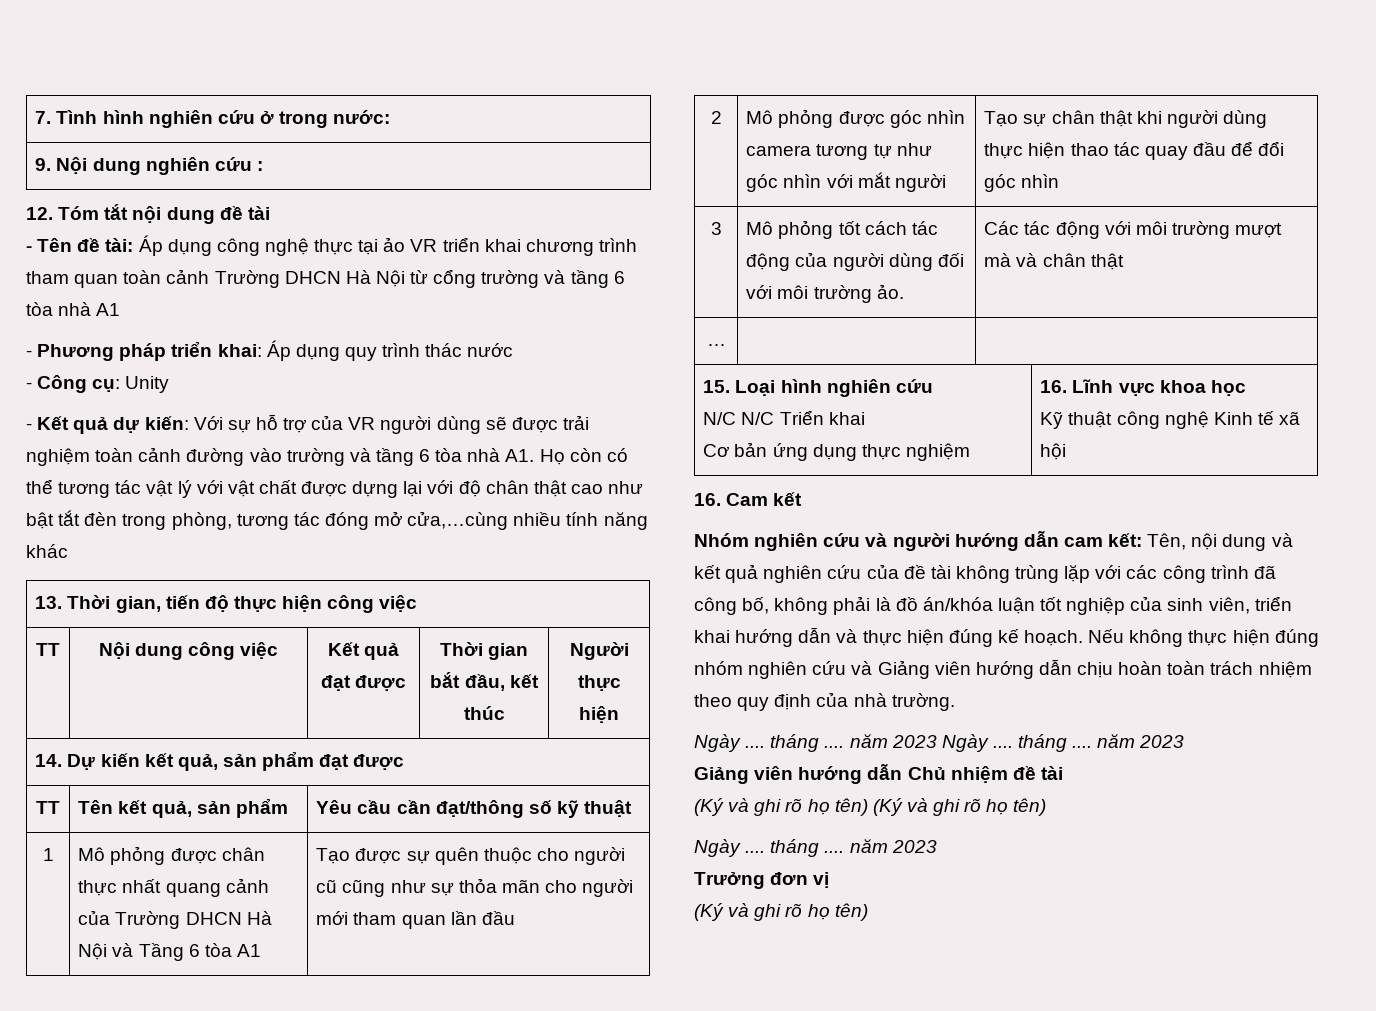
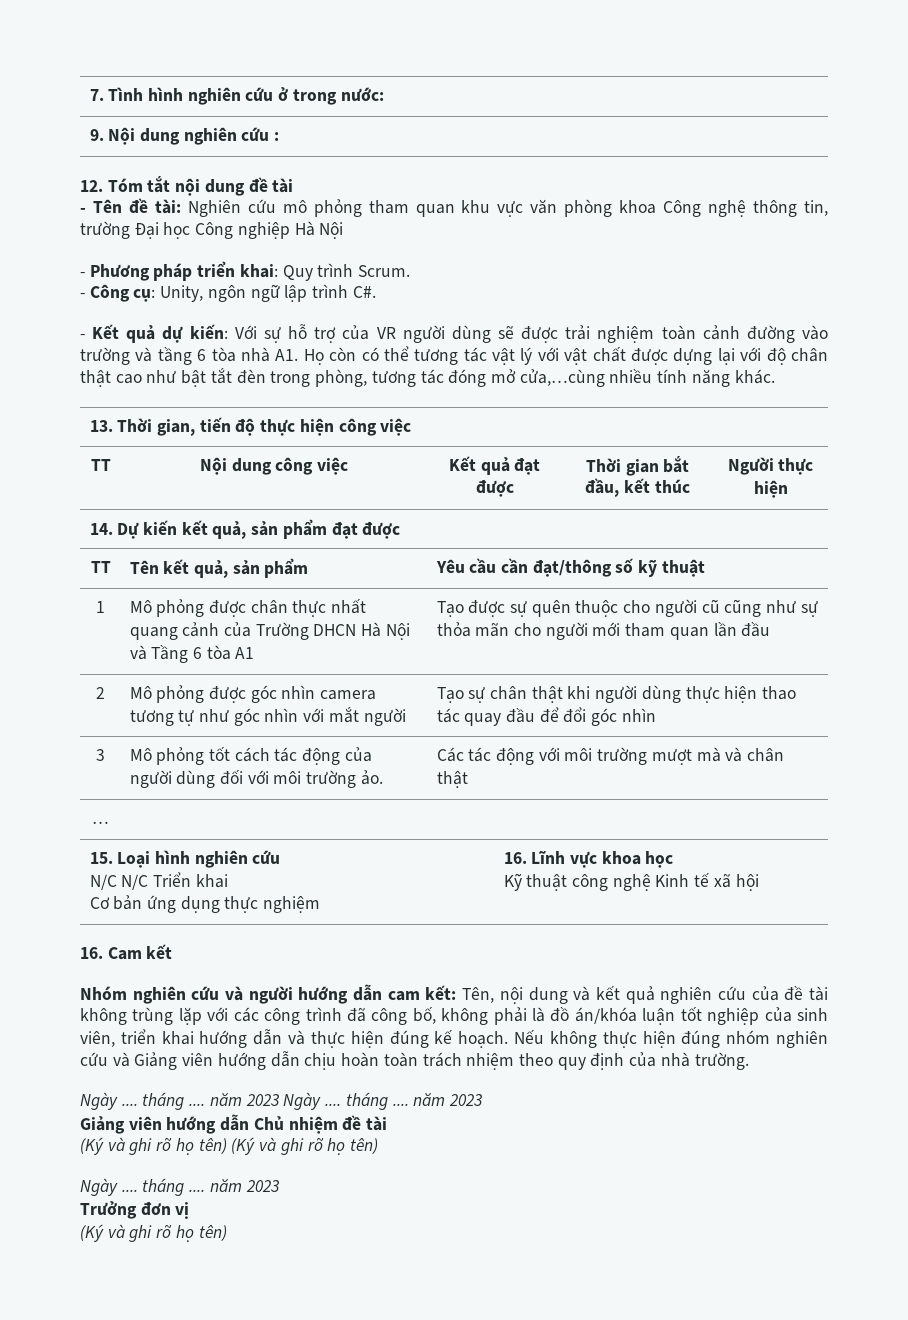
- - Tên đề tài: Áp dụng công nghệ thực tại ảo VR triển khai chương trình tham quan toàn cảnh Trường DHCN Hà Nội từ cổng trường và tầng 6 tòa nhà A1
+ - Tên đề tài: Nghiên cứu mô phỏng tham quan khu vực văn phòng khoa Công nghệ thông tin, trường Đại học Công nghiệp Hà Nội
- - Phương pháp triển khai: Áp dụng quy trình thác nước
- - Công cụ: Unity
+ - Phương pháp triển khai: Quy trình Scrum.
+ - Công cụ: Unity, ngôn ngữ lập trình C#.
- Với sự hỗ trợ của VR người dùng sẽ được trải nghiệm toàn cảnh đường vào trường và tầng 6 tòa nhà A1. Họ còn có thể tương tác vật lý với vật chất được dựng lại với độ chân thật cao như bật tắt đèn trong phòng, tương tác đóng mở cửa,…cùng nhiều tính năng khác
+ Với sự hỗ trợ của VR người dùng sẽ được trải nghiệm toàn cảnh đường vào trường và tầng 6 tòa nhà A1. Họ còn có thể tương tác vật lý với vật chất được dựng lại với độ chân thật cao như bật tắt đèn trong phòng, tương tác đóng mở cửa,…cùng nhiều tính năng khác.

